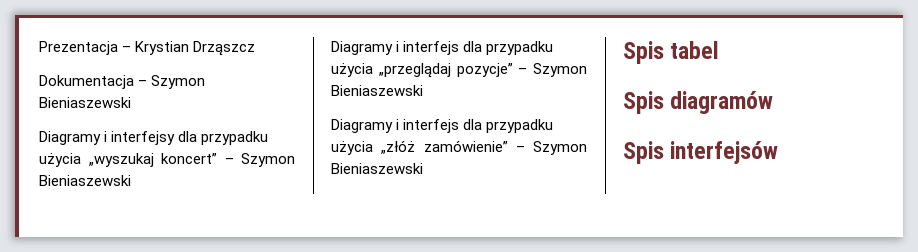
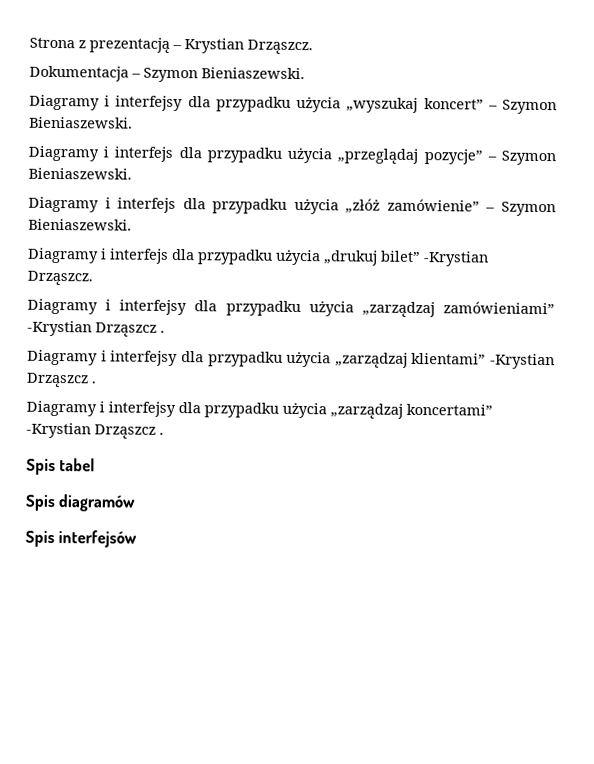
- Prezentacja – Krystian Drząszcz
+ Strona z prezentacją – Krystian Drząszcz.
- Dokumentacja – Szymon Bieniaszewski
+ Dokumentacja – Szymon Bieniaszewski.
- Diagramy i interfejsy dla przypadku użycia „wyszukaj koncert” – Szymon Bieniaszewski
+ Diagramy i interfejsy dla przypadku użycia „wyszukaj koncert” – Szymon Bieniaszewski.
- Diagramy i interfejs dla przypadku użycia „przeglądaj pozycje” – Szymon Bieniaszewski
+ Diagramy i interfejs dla przypadku użycia „przeglądaj pozycje” – Szymon Bieniaszewski.
- Diagramy i interfejs dla przypadku użycia „złóż zamówienie” – Szymon Bieniaszewski
+ Diagramy i interfejs dla przypadku użycia „złóż zamówienie” – Szymon Bieniaszewski.
+ Diagramy i interfejs dla przypadku użycia „drukuj bilet” -Krystian Drząszcz.
+ Diagramy i interfejsy dla przypadku użycia „zarządzaj zamówieniami” -Krystian Drząszcz .
+ Diagramy i interfejsy dla przypadku użycia „zarządzaj klientami” -Krystian Drząszcz .
+ Diagramy i interfejsy dla przypadku użycia „zarządzaj koncertami” -Krystian Drząszcz .

